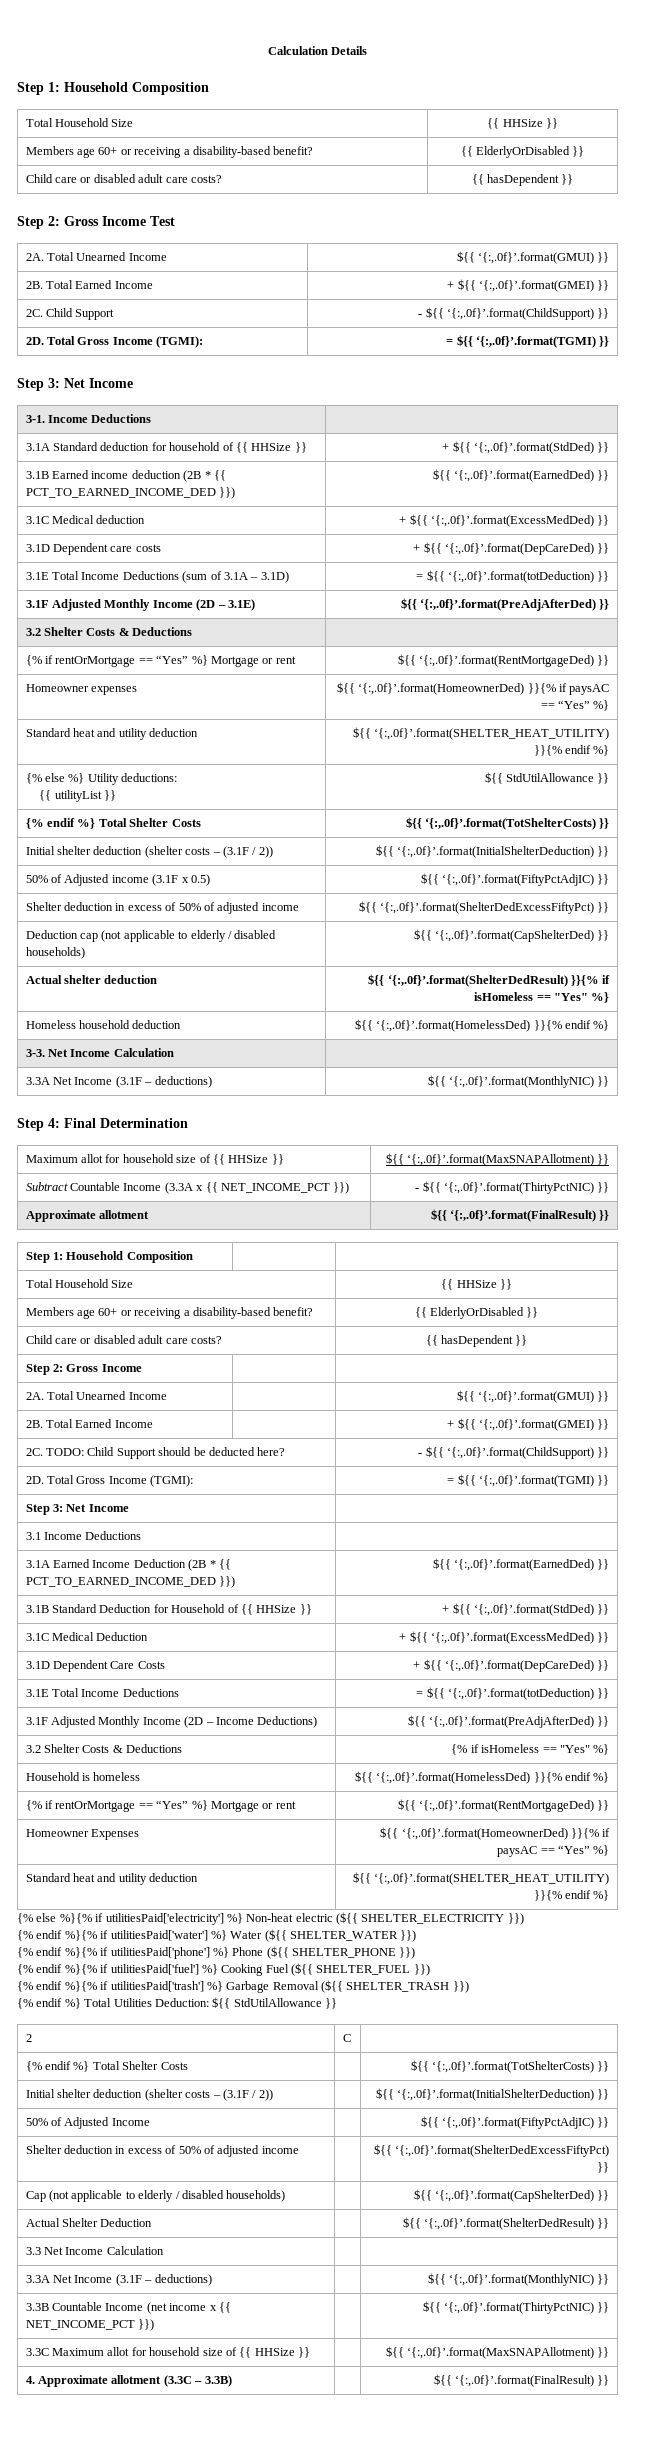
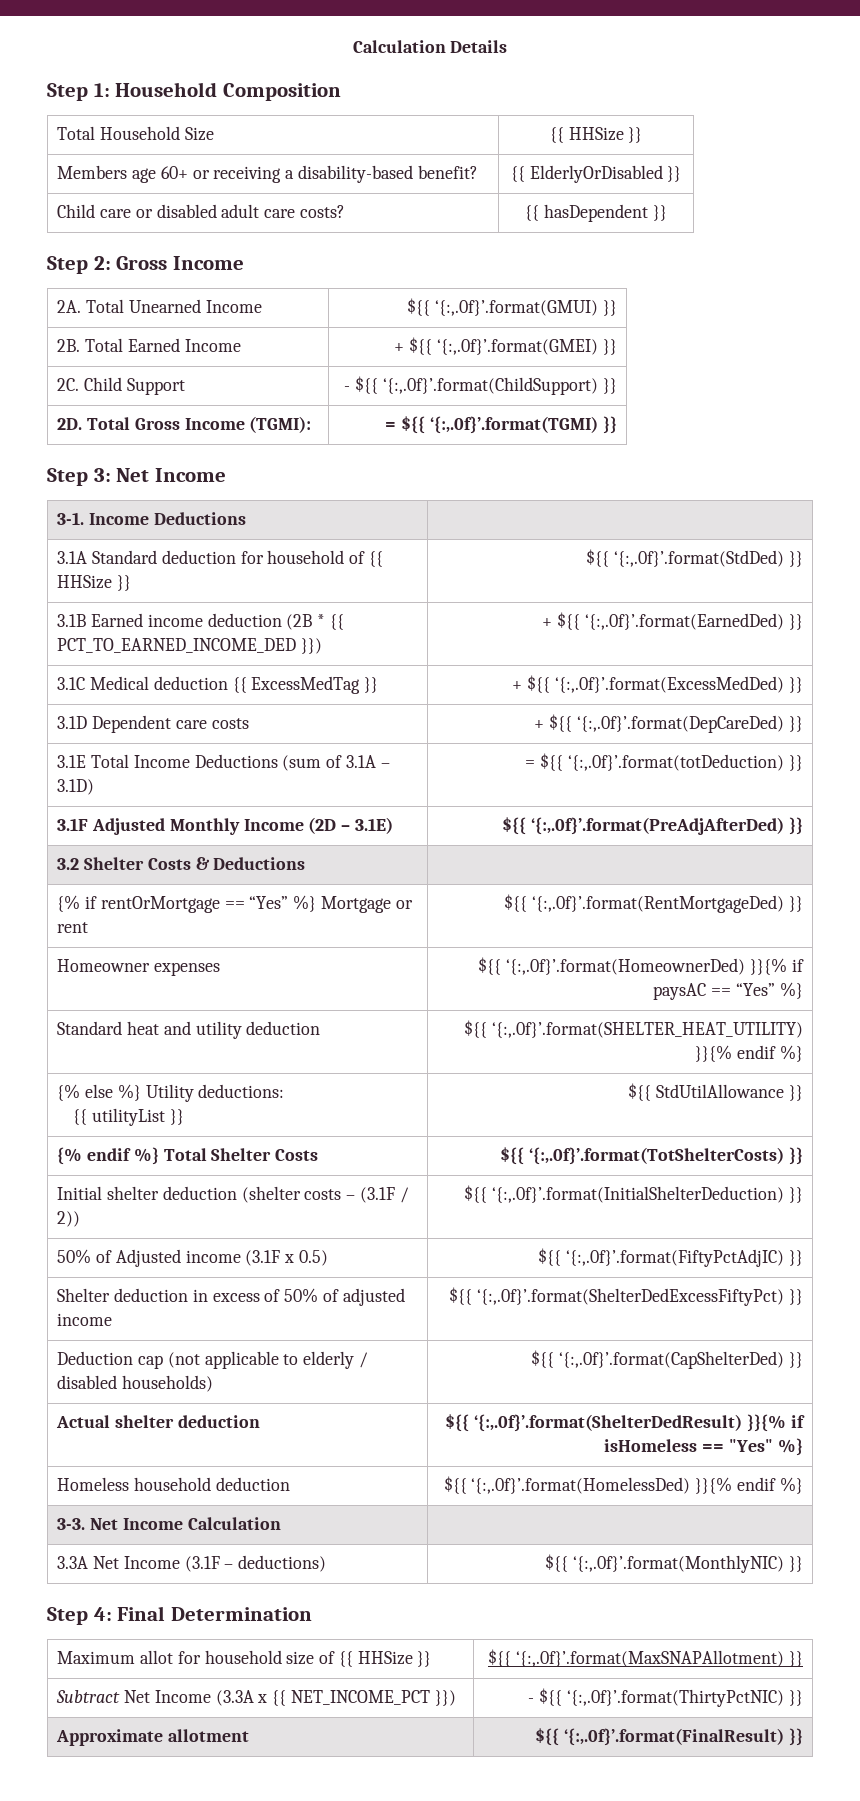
- Step 2: Gross Income Test
+ Step 2: Gross Income
- 3.1A Standard deduction for household of {{ HHSize }} | + ${{ ‘{:,.0f}’.format(StdDed) }}
+ 3.1A Standard deduction for household of {{ HHSize }} | ${{ ‘{:,.0f}’.format(StdDed) }}
- 3.1B Earned income deduction (2B * {{ PCT_TO_EARNED_INCOME_DED }}) | ${{ ‘{:,.0f}’.format(EarnedDed) }}
+ 3.1B Earned income deduction (2B * {{ PCT_TO_EARNED_INCOME_DED }}) | + ${{ ‘{:,.0f}’.format(EarnedDed) }}
- 3.1C Medical deduction | + ${{ ‘{:,.0f}’.format(ExcessMedDed) }}
+ 3.1C Medical deduction {{ ExcessMedTag }} | + ${{ ‘{:,.0f}’.format(ExcessMedDed) }}
- Subtract Countable Income (3.3A x {{ NET_INCOME_PCT }}) | - ${{ ‘{:,.0f}’.format(ThirtyPctNIC) }}
+ Subtract Net Income (3.3A x {{ NET_INCOME_PCT }}) | - ${{ ‘{:,.0f}’.format(ThirtyPctNIC) }}
- Step 1: Household Composition | |
- Total Household Size | {{ HHSize }}
- Members age 60+ or receiving a disability-based benefit? | {{ ElderlyOrDisabled }}
- Child care or disabled adult care costs? | {{ hasDependent }}
- Step 2: Gross Income | |
- 2A. Total Unearned Income | | ${{ ‘{:,.0f}’.format(GMUI) }}
- 2B. Total Earned Income | | + ${{ ‘{:,.0f}’.format(GMEI) }}
- 2C. TODO: Child Support should be deducted here? | - ${{ ‘{:,.0f}’.format(ChildSupport) }}
- 2D. Total Gross Income (TGMI): | = ${{ ‘{:,.0f}’.format(TGMI) }}
- Step 3: Net Income |
- 3.1 Income Deductions |
- 3.1A Earned Income Deduction (2B * {{ PCT_TO_EARNED_INCOME_DED }}) | ${{ ‘{:,.0f}’.format(EarnedDed) }}
- 3.1B Standard Deduction for Household of {{ HHSize }} | + ${{ ‘{:,.0f}’.format(StdDed) }}
- 3.1C Medical Deduction | + ${{ ‘{:,.0f}’.format(ExcessMedDed) }}
- 3.1D Dependent Care Costs | + ${{ ‘{:,.0f}’.format(DepCareDed) }}
- 3.1E Total Income Deductions | = ${{ ‘{:,.0f}’.format(totDeduction) }}
- 3.1F Adjusted Monthly Income (2D – Income Deductions) | ${{ ‘{:,.0f}’.format(PreAdjAfterDed) }}
- 3.2 Shelter Costs & Deductions | {% if isHomeless == "Yes" %}
- Household is homeless | ${{ ‘{:,.0f}’.format(HomelessDed) }}{% endif %}
- {% if rentOrMortgage == “Yes” %} Mortgage or rent | ${{ ‘{:,.0f}’.format(RentMortgageDed) }}
- Homeowner Expenses | ${{ ‘{:,.0f}’.format(HomeownerDed) }}{% if paysAC == “Yes” %}
- Standard heat and utility deduction | ${{ ‘{:,.0f}’.format(SHELTER_HEAT_UTILITY) }}{% endif %}
- {% else %}{% if utilitiesPaid['electricity'] %} Non-heat electric (${{ SHELTER_ELECTRICITY }})
- {% endif %}{% if utilitiesPaid['water'] %} Water (${{ SHELTER_WATER }})
- {% endif %}{% if utilitiesPaid['phone'] %} Phone (${{ SHELTER_PHONE }})
- {% endif %}{% if utilitiesPaid['fuel'] %} Cooking Fuel (${{ SHELTER_FUEL }})
- {% endif %}{% if utilitiesPaid['trash'] %} Garbage Removal (${{ SHELTER_TRASH }})
- {% endif %} Total Utilities Deduction: ${{ StdUtilAllowance }}
- 2 | C |
- {% endif %} Total Shelter Costs | | ${{ ‘{:,.0f}’.format(TotShelterCosts) }}
- Initial shelter deduction (shelter costs – (3.1F / 2)) | | ${{ ‘{:,.0f}’.format(InitialShelterDeduction) }}
- 50% of Adjusted Income | | ${{ ‘{:,.0f}’.format(FiftyPctAdjIC) }}
- Shelter deduction in excess of 50% of adjusted income | | ${{ ‘{:,.0f}’.format(ShelterDedExcessFiftyPct) }}
- Cap (not applicable to elderly / disabled households) | | ${{ ‘{:,.0f}’.format(CapShelterDed) }}
- Actual Shelter Deduction | | ${{ ‘{:,.0f}’.format(ShelterDedResult) }}
- 3.3 Net Income Calculation | |
- 3.3A Net Income (3.1F – deductions) | | ${{ ‘{:,.0f}’.format(MonthlyNIC) }}
- 3.3B Countable Income (net income x {{ NET_INCOME_PCT }}) | | ${{ ‘{:,.0f}’.format(ThirtyPctNIC) }}
- 3.3C Maximum allot for household size of {{ HHSize }} | | ${{ ‘{:,.0f}’.format(MaxSNAPAllotment) }}
- 4. Approximate allotment (3.3C – 3.3B) | | ${{ ‘{:,.0f}’.format(FinalResult) }}

